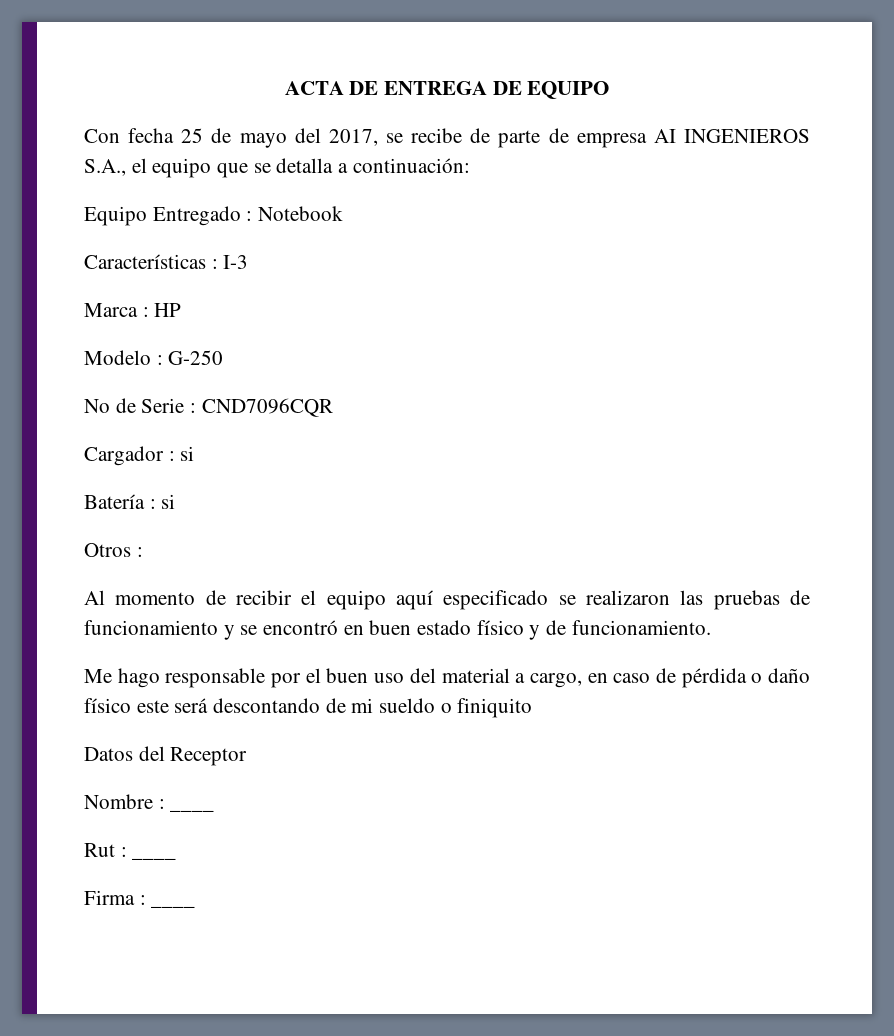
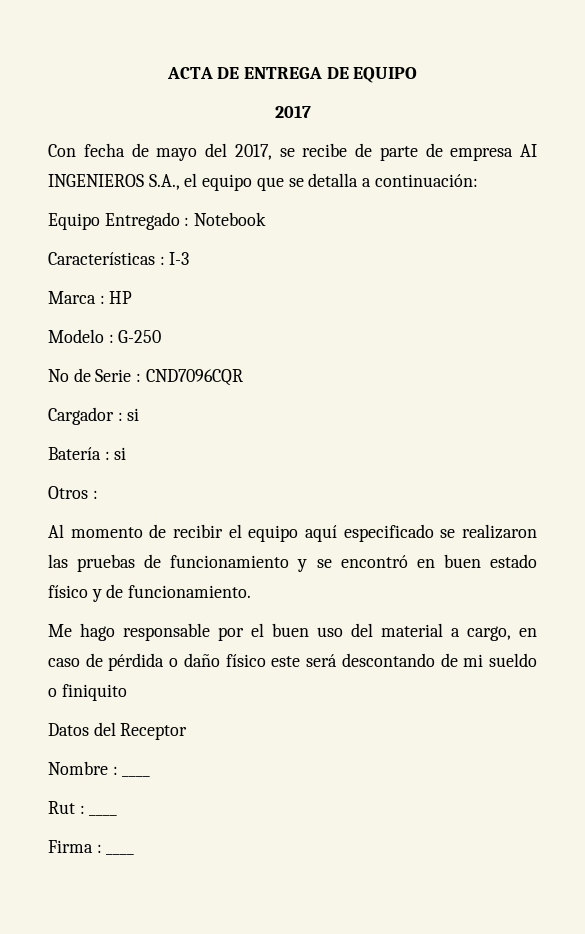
+ 2017
- Con fecha 25 de mayo del 2017, se recibe de parte de empresa AI INGENIEROS S.A., el equipo que se detalla a continuación:
+ Con fecha de mayo del 2017, se recibe de parte de empresa AI INGENIEROS S.A., el equipo que se detalla a continuación:

